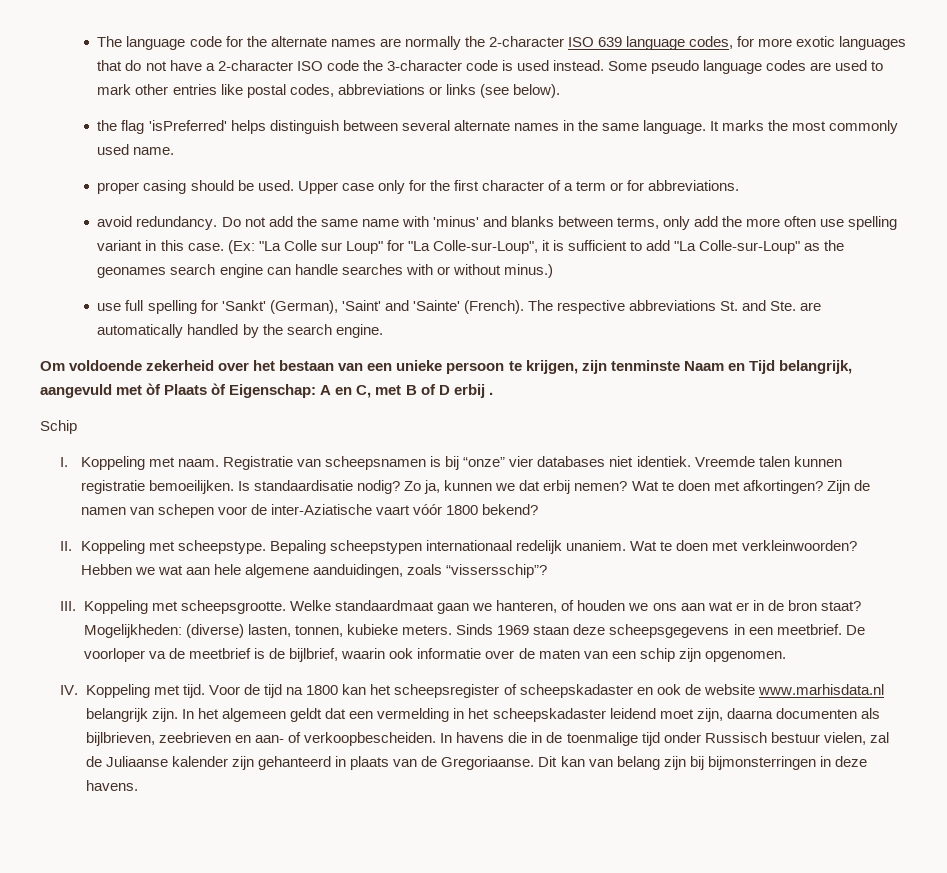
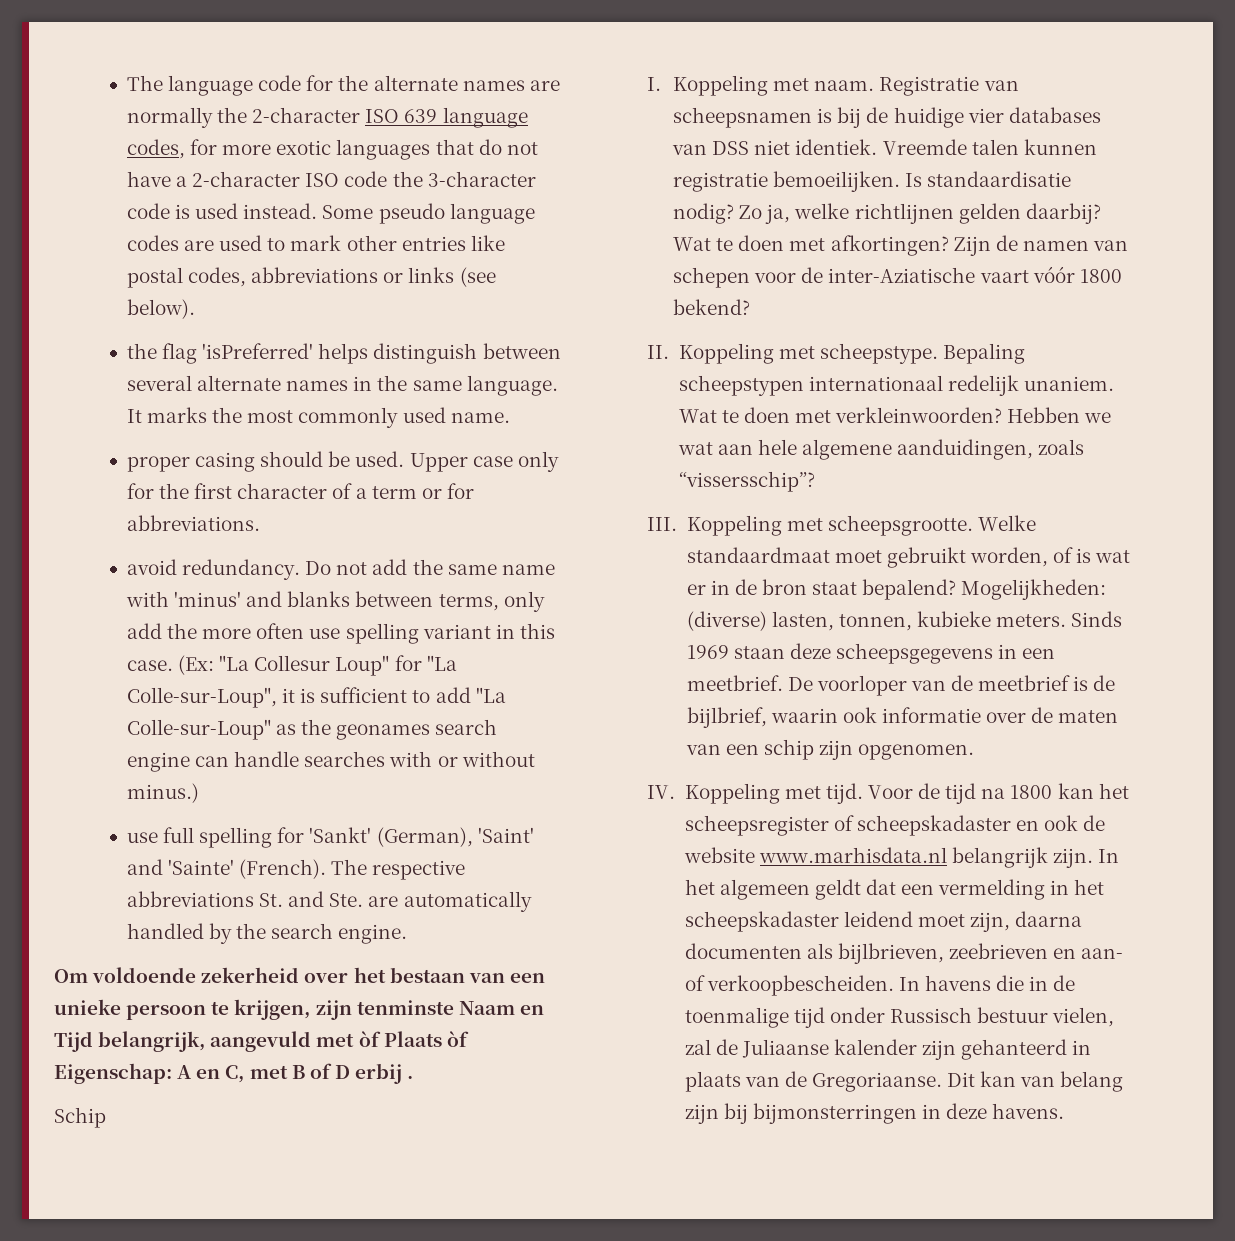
- (Ex: "La Colle sur Loup" for "La Colle-sur-Loup", it is sufficient to add "La Colle-sur-Loup" as the geonames search engine can handle searches with or without minus.)
+ (Ex: "La Collesur Loup" for "La Colle-sur-Loup", it is sufficient to add "La Colle-sur-Loup" as the geonames search engine can handle searches with or without minus.)
- Registratie van scheepsnamen is bij “onze” vier databases niet identiek.
+ Registratie van scheepsnamen is bij de huidige vier databases van DSS niet identiek.
- Zo ja, kunnen we dat erbij nemen?
+ Zo ja, welke richtlijnen gelden daarbij?
- Welke standaardmaat gaan we hanteren, of houden we ons aan wat er in de bron staat?
+ Welke standaardmaat moet gebruikt worden, of is wat er in de bron staat bepalend?
- De voorloper va de meetbrief is de bijlbrief, waarin ook informatie over de maten van een schip zijn opgenomen.
+ De voorloper van de meetbrief is de bijlbrief, waarin ook informatie over de maten van een schip zijn opgenomen.

